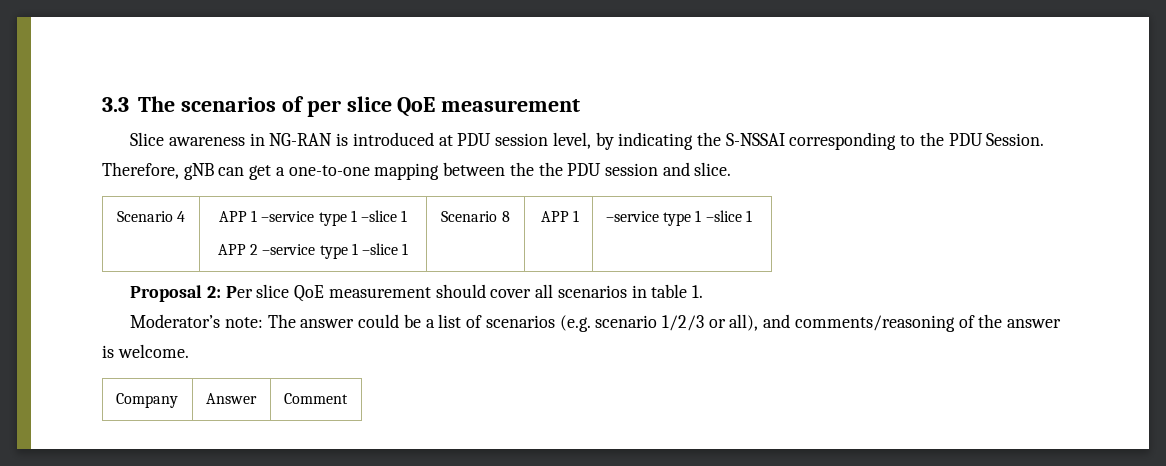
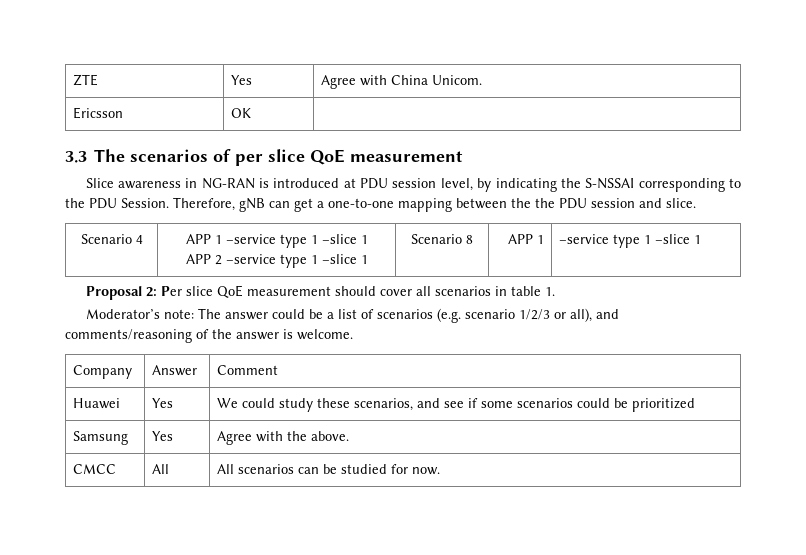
+ ZTE | Yes | Agree with China Unicom.
+ Ericsson | OK |
+ Huawei | Yes | We could study these scenarios, and see if some scenarios could be prioritized
+ Samsung | Yes | Agree with the above.
+ CMCC | All | All scenarios can be studied for now.

